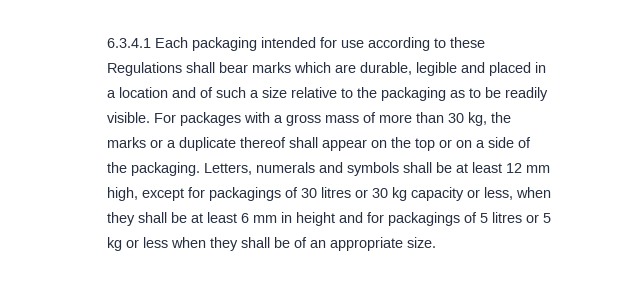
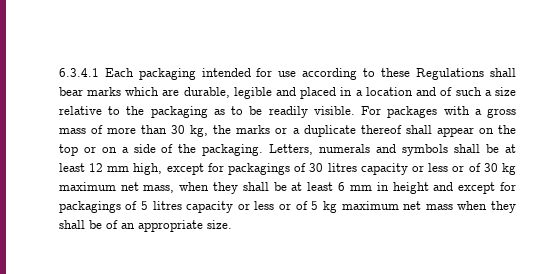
- Letters, numerals and symbols shall be at least 12 mm high, except for packagings of 30 litres or 30 kg capacity or less, when they shall be at least 6 mm in height and for packagings of 5 litres or 5 kg or less when they shall be of an appropriate size.
+ Letters, numerals and symbols shall be at least 12 mm high, except for packagings of 30 litres capacity or less or of 30 kg maximum net mass, when they shall be at least 6 mm in height and except for packagings of 5 litres capacity or less or of 5 kg maximum net mass when they shall be of an appropriate size.

